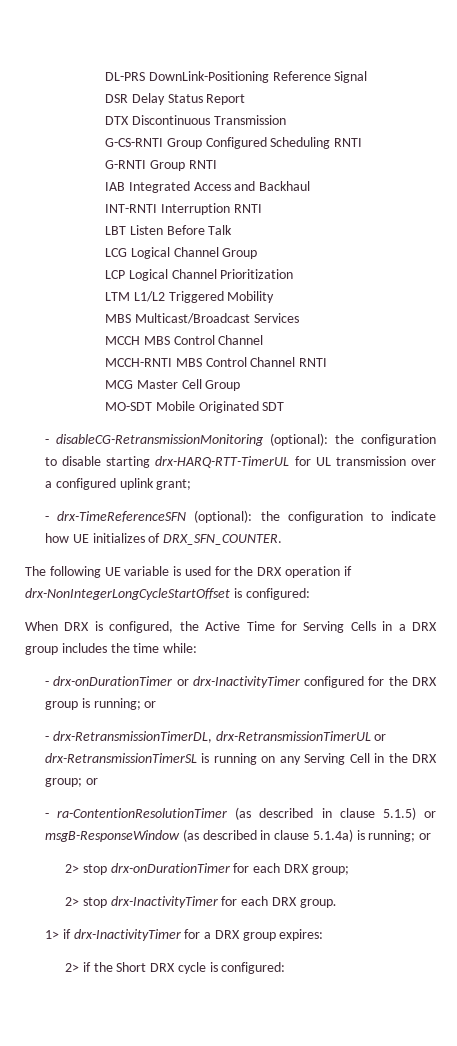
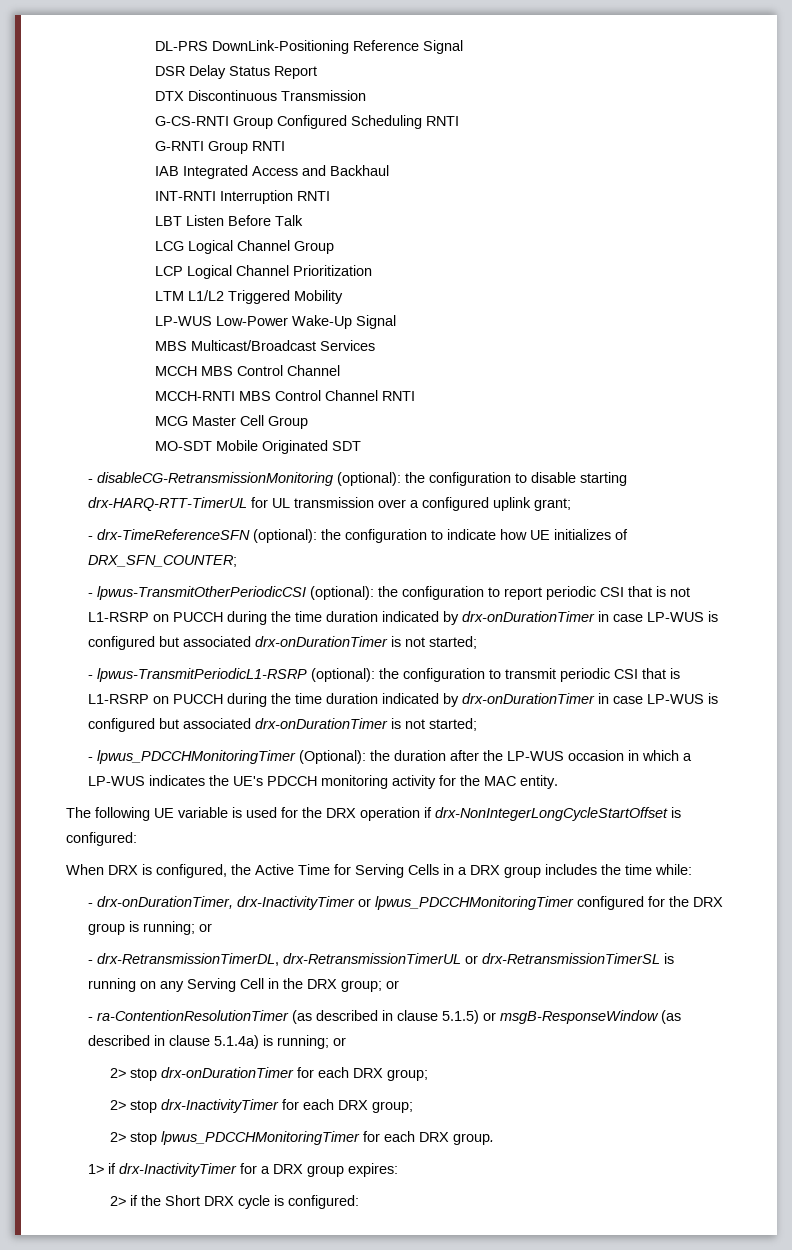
+ LP-WUS Low-Power Wake-Up Signal
- - drx-TimeReferenceSFN (optional): the configuration to indicate how UE initializes of DRX_SFN_COUNTER.
+ - drx-TimeReferenceSFN (optional): the configuration to indicate how UE initializes of DRX_SFN_COUNTER;
+ - lpwus-TransmitOtherPeriodicCSI (optional): the configuration to report periodic CSI that is not L1-RSRP on PUCCH during the time duration indicated by drx-onDurationTimer in case LP-WUS is configured but associated drx-onDurationTimer is not started;
+ - lpwus-TransmitPeriodicL1-RSRP (optional): the configuration to transmit periodic CSI that is L1-RSRP on PUCCH during the time duration indicated by drx-onDurationTimer in case LP-WUS is configured but associated drx-onDurationTimer is not started;
+ - lpwus_PDCCHMonitoringTimer (Optional): the duration after the LP-WUS occasion in which a LP-WUS indicates the UE's PDCCH monitoring activity for the MAC entity.
- - drx-onDurationTimer or drx-InactivityTimer configured for the DRX group is running; or
+ - drx-onDurationTimer, drx-InactivityTimer or lpwus_PDCCHMonitoringTimer configured for the DRX group is running; or
- 2> stop drx-InactivityTimer for each DRX group.
+ 2> stop drx-InactivityTimer for each DRX group;
+ 2> stop lpwus_PDCCHMonitoringTimer for each DRX group.

